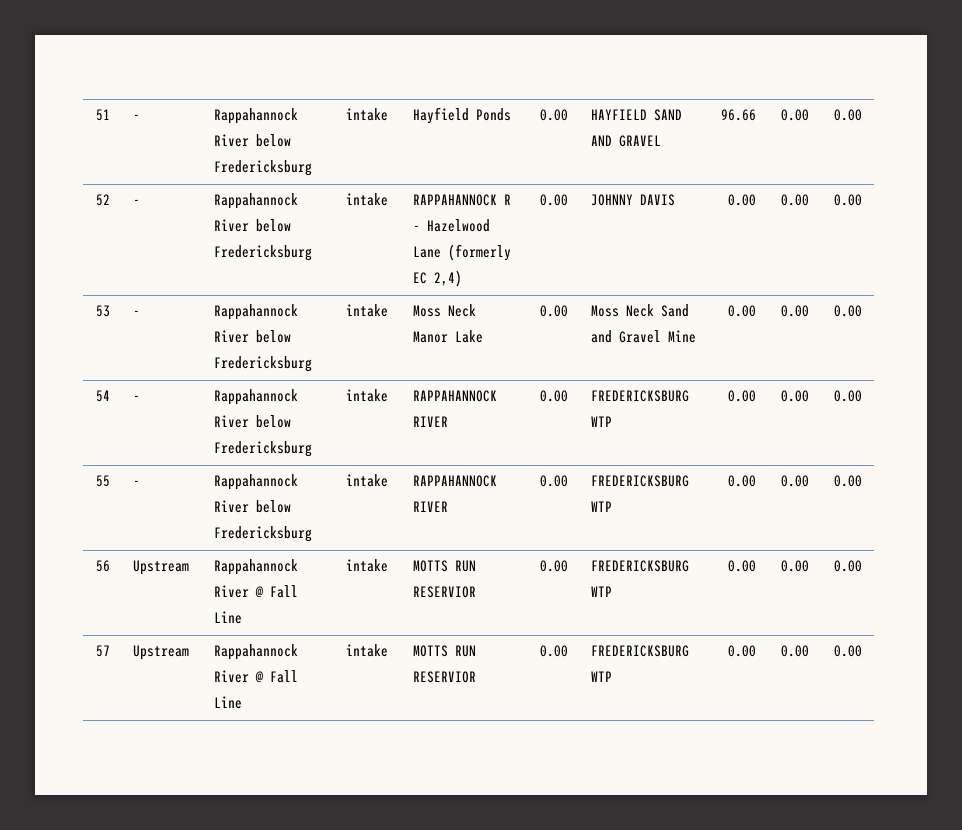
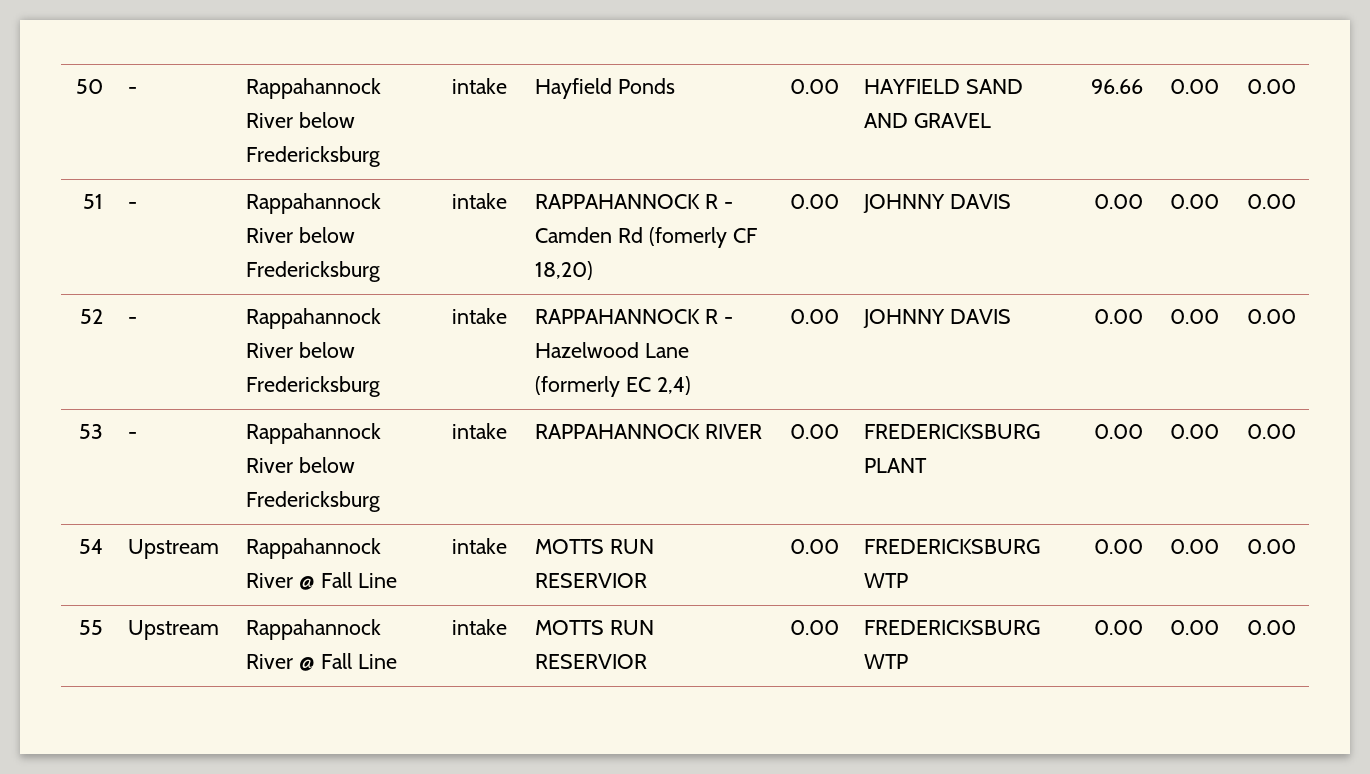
- 51 | - | Rappahannock River below Fredericksburg | intake | Hayfield Ponds | 0.00 | HAYFIELD SAND AND GRAVEL | 96.66 | 0.00 | 0.00
+ 50 | - | Rappahannock River below Fredericksburg | intake | Hayfield Ponds | 0.00 | HAYFIELD SAND AND GRAVEL | 96.66 | 0.00 | 0.00
+ 51 | - | Rappahannock River below Fredericksburg | intake | RAPPAHANNOCK R - Camden Rd (fomerly CF 18,20) | 0.00 | JOHNNY DAVIS | 0.00 | 0.00 | 0.00
- 53 | - | Rappahannock River below Fredericksburg | intake | Moss Neck Manor Lake | 0.00 | Moss Neck Sand and Gravel Mine | 0.00 | 0.00 | 0.00
- 54 | - | Rappahannock River below Fredericksburg | intake | RAPPAHANNOCK RIVER | 0.00 | FREDERICKSBURG WTP | 0.00 | 0.00 | 0.00
- 55 | - | Rappahannock River below Fredericksburg | intake | RAPPAHANNOCK RIVER | 0.00 | FREDERICKSBURG WTP | 0.00 | 0.00 | 0.00
- 56 | Upstream | Rappahannock River @ Fall Line | intake | MOTTS RUN RESERVIOR | 0.00 | FREDERICKSBURG WTP | 0.00 | 0.00 | 0.00
+ 53 | - | Rappahannock River below Fredericksburg | intake | RAPPAHANNOCK RIVER | 0.00 | FREDERICKSBURG PLANT | 0.00 | 0.00 | 0.00
+ 54 | Upstream | Rappahannock River @ Fall Line | intake | MOTTS RUN RESERVIOR | 0.00 | FREDERICKSBURG WTP | 0.00 | 0.00 | 0.00
- 57 | Upstream | Rappahannock River @ Fall Line | intake | MOTTS RUN RESERVIOR | 0.00 | FREDERICKSBURG WTP | 0.00 | 0.00 | 0.00
+ 55 | Upstream | Rappahannock River @ Fall Line | intake | MOTTS RUN RESERVIOR | 0.00 | FREDERICKSBURG WTP | 0.00 | 0.00 | 0.00

